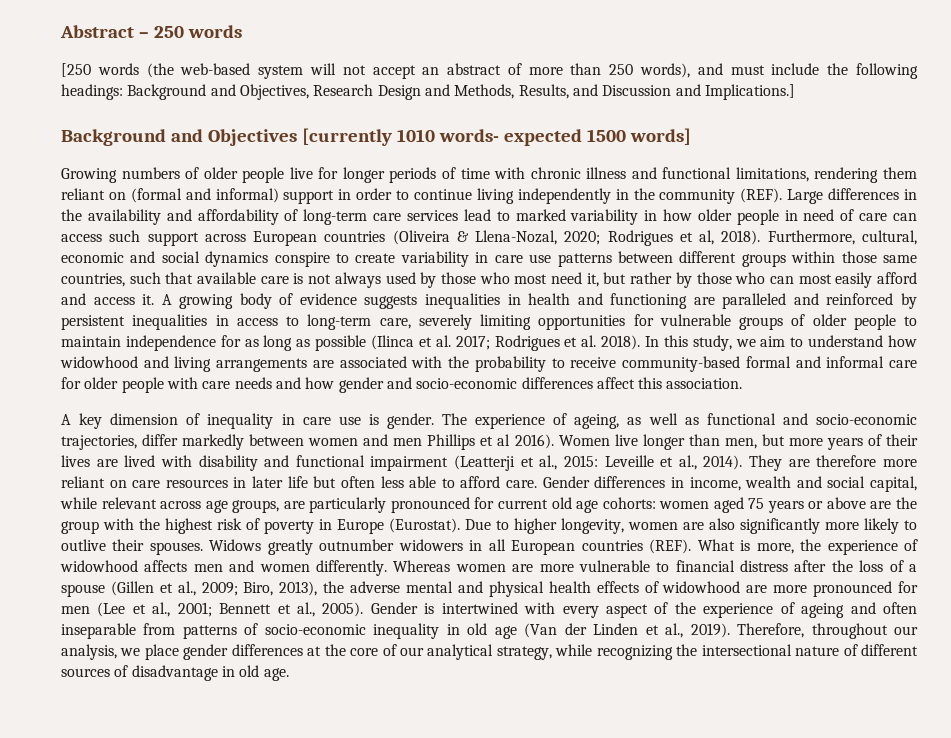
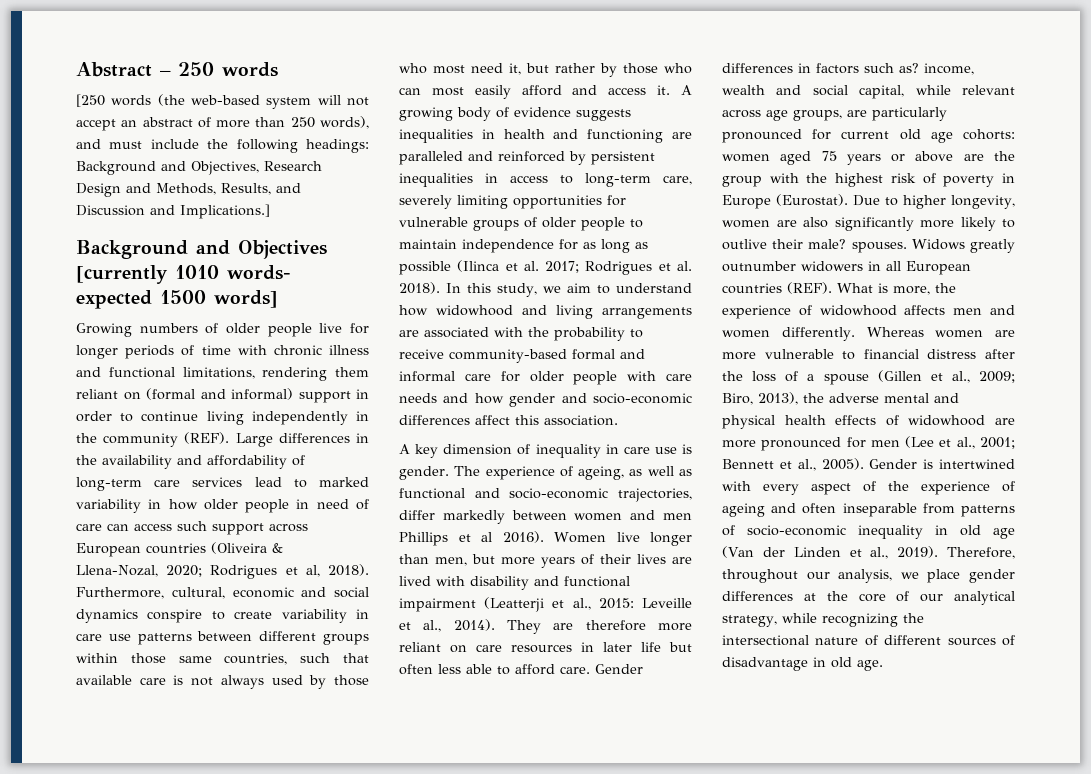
- Gender differences in income, wealth and social capital, while relevant across age groups, are particularly pronounced for current old age cohorts: women aged 75 years or above are the group with the highest risk of poverty in Europe (Eurostat).
+ Gender differences in factors such as? income, wealth and social capital, while relevant across age groups, are particularly pronounced for current old age cohorts: women aged 75 years or above are the group with the highest risk of poverty in Europe (Eurostat).
- Due to higher longevity, women are also significantly more likely to outlive their spouses.
+ Due to higher longevity, women are also significantly more likely to outlive their male? spouses.

